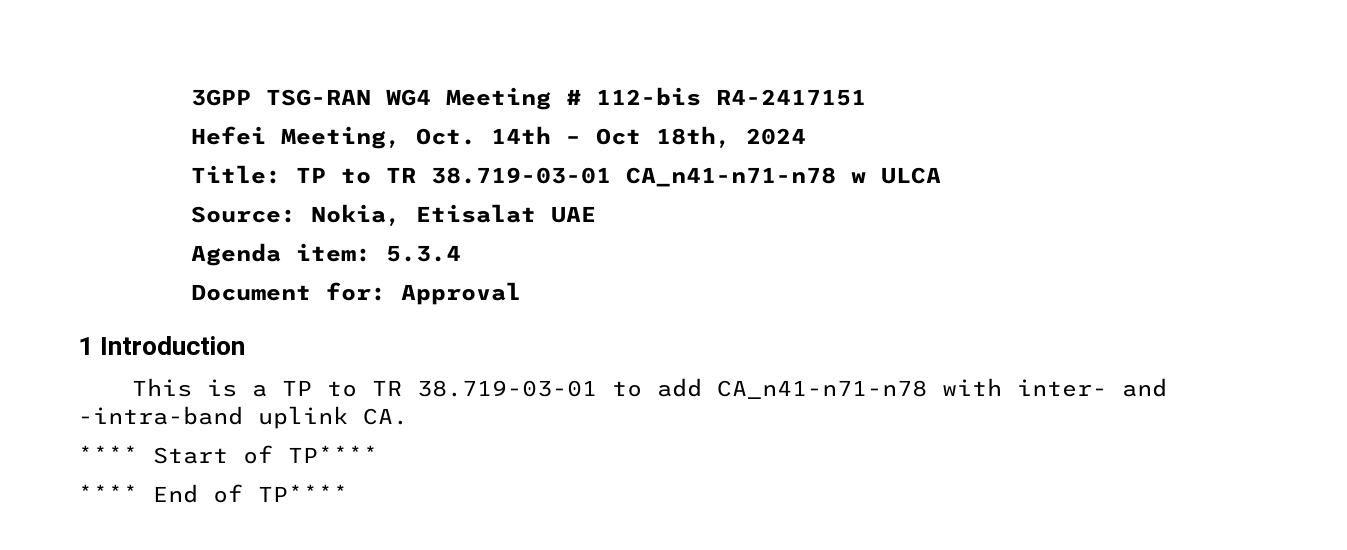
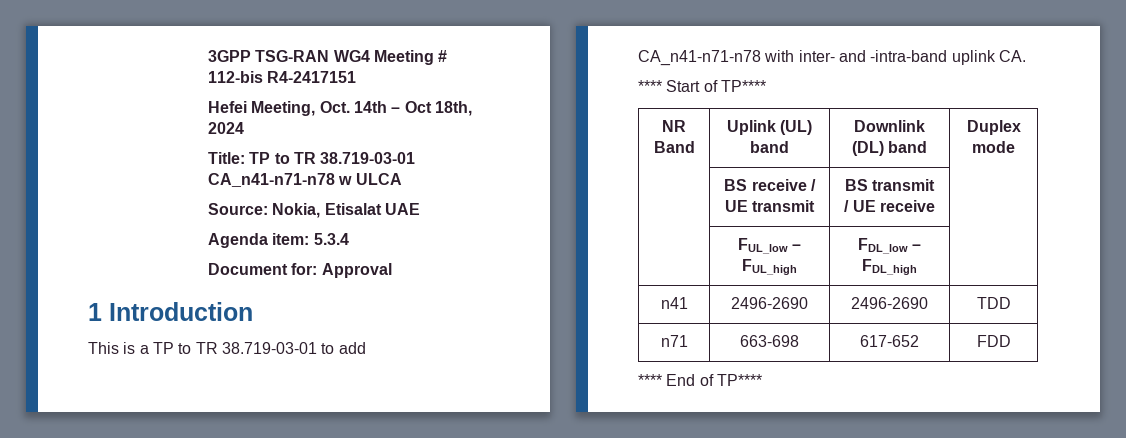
+ NR Band | Uplink (UL) band | Downlink (DL) band | Duplex mode
+ | BS receive / UE transmit | BS transmit / UE receive |
+ | FUL_low – FUL_high | FDL_low – FDL_high |
+ n41 | 2496-2690 | 2496-2690 | TDD
+ n71 | 663-698 | 617-652 | FDD

